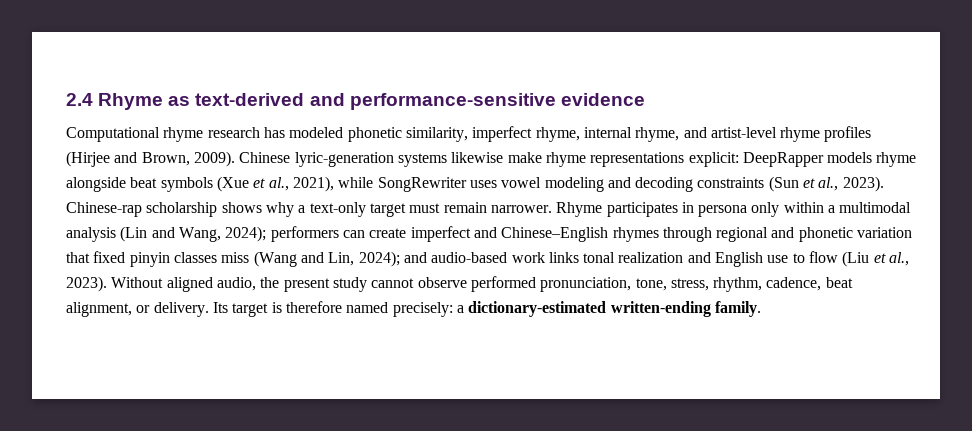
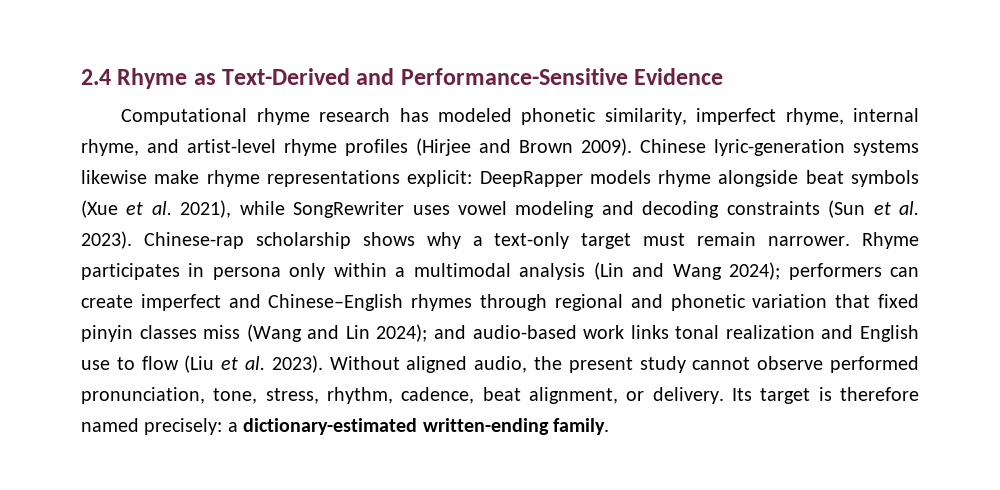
- 2.4 Rhyme as text-derived and performance-sensitive evidence
+ 2.4 Rhyme as Text-Derived and Performance-Sensitive Evidence
- Computational rhyme research has modeled phonetic similarity, imperfect rhyme, internal rhyme, and artist-level rhyme profiles (Hirjee and Brown, 2009).
+ Computational rhyme research has modeled phonetic similarity, imperfect rhyme, internal rhyme, and artist-level rhyme profiles (Hirjee and Brown 2009).
- Chinese lyric-generation systems likewise make rhyme representations explicit: DeepRapper models rhyme alongside beat symbols (Xue et al., 2021), while SongRewriter uses vowel modeling and decoding constraints (Sun et al., 2023).
+ Chinese lyric-generation systems likewise make rhyme representations explicit: DeepRapper models rhyme alongside beat symbols (Xue et al. 2021), while SongRewriter uses vowel modeling and decoding constraints (Sun et al. 2023).
- Rhyme participates in persona only within a multimodal analysis (Lin and Wang, 2024); performers can create imperfect and Chinese–English rhymes through regional and phonetic variation that fixed pinyin classes miss (Wang and Lin, 2024); and audio-based work links tonal realization and English use to flow (Liu et al., 2023).
+ Rhyme participates in persona only within a multimodal analysis (Lin and Wang 2024); performers can create imperfect and Chinese–English rhymes through regional and phonetic variation that fixed pinyin classes miss (Wang and Lin 2024); and audio-based work links tonal realization and English use to flow (Liu et al. 2023).

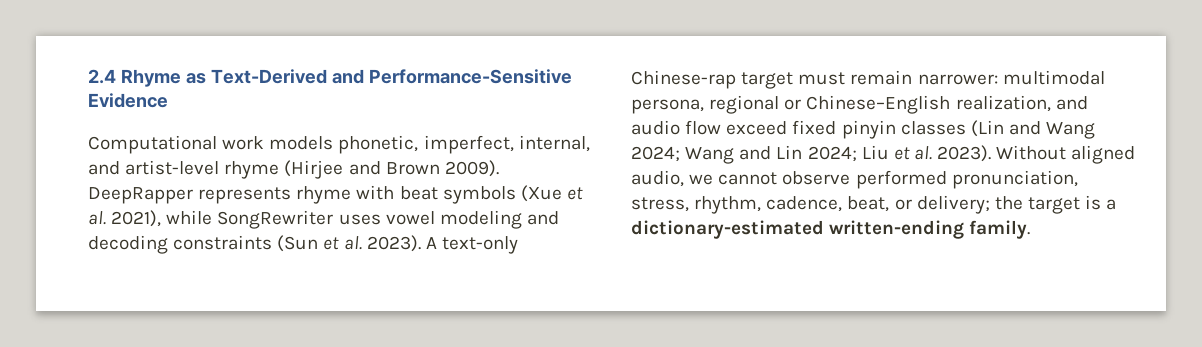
- Computational rhyme research has modeled phonetic similarity, imperfect rhyme, internal rhyme, and artist-level rhyme profiles (Hirjee and Brown 2009).
+ Computational work models phonetic, imperfect, internal, and artist-level rhyme (Hirjee and Brown 2009).
- Chinese lyric-generation systems likewise make rhyme representations explicit: DeepRapper models rhyme alongside beat symbols (Xue et al. 2021), while SongRewriter uses vowel modeling and decoding constraints (Sun et al. 2023).
+ DeepRapper represents rhyme with beat symbols (Xue et al. 2021), while SongRewriter uses vowel modeling and decoding constraints (Sun et al. 2023).
- Chinese-rap scholarship shows why a text-only target must remain narrower. Rhyme participates in persona only within a multimodal analysis (Lin and Wang 2024); performers can create imperfect and Chinese–English rhymes through regional and phonetic variation that fixed pinyin classes miss (Wang and Lin 2024); and audio-based work links tonal realization and English use to flow (Liu et al. 2023).
+ A text-only Chinese-rap target must remain narrower: multimodal persona, regional or Chinese–English realization, and audio flow exceed fixed pinyin classes (Lin and Wang 2024; Wang and Lin 2024; Liu et al. 2023).
- Without aligned audio, the present study cannot observe performed pronunciation, tone, stress, rhythm, cadence, beat alignment, or delivery. Its target is therefore named precisely: a dictionary-estimated written-ending family.
+ Without aligned audio, we cannot observe performed pronunciation, stress, rhythm, cadence, beat, or delivery; the target is a dictionary-estimated written-ending family.

